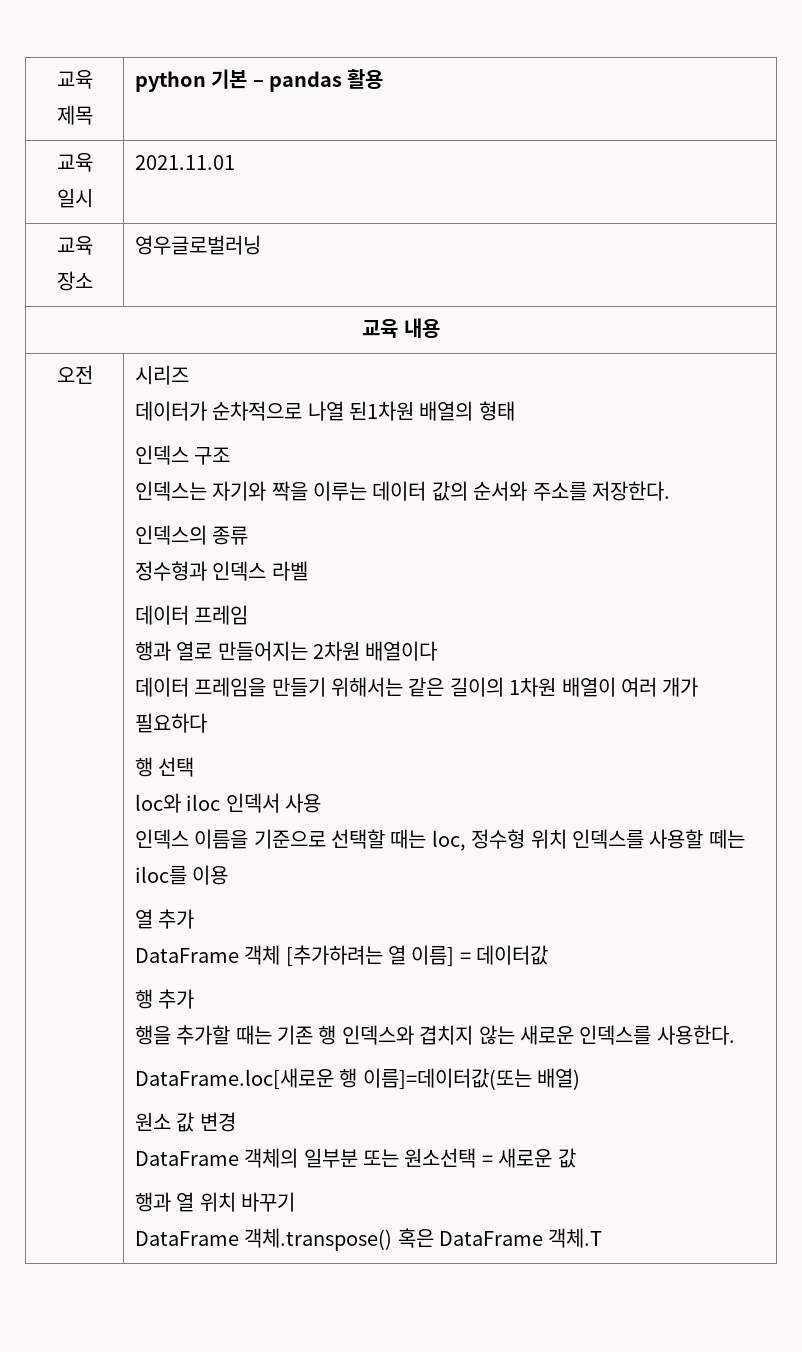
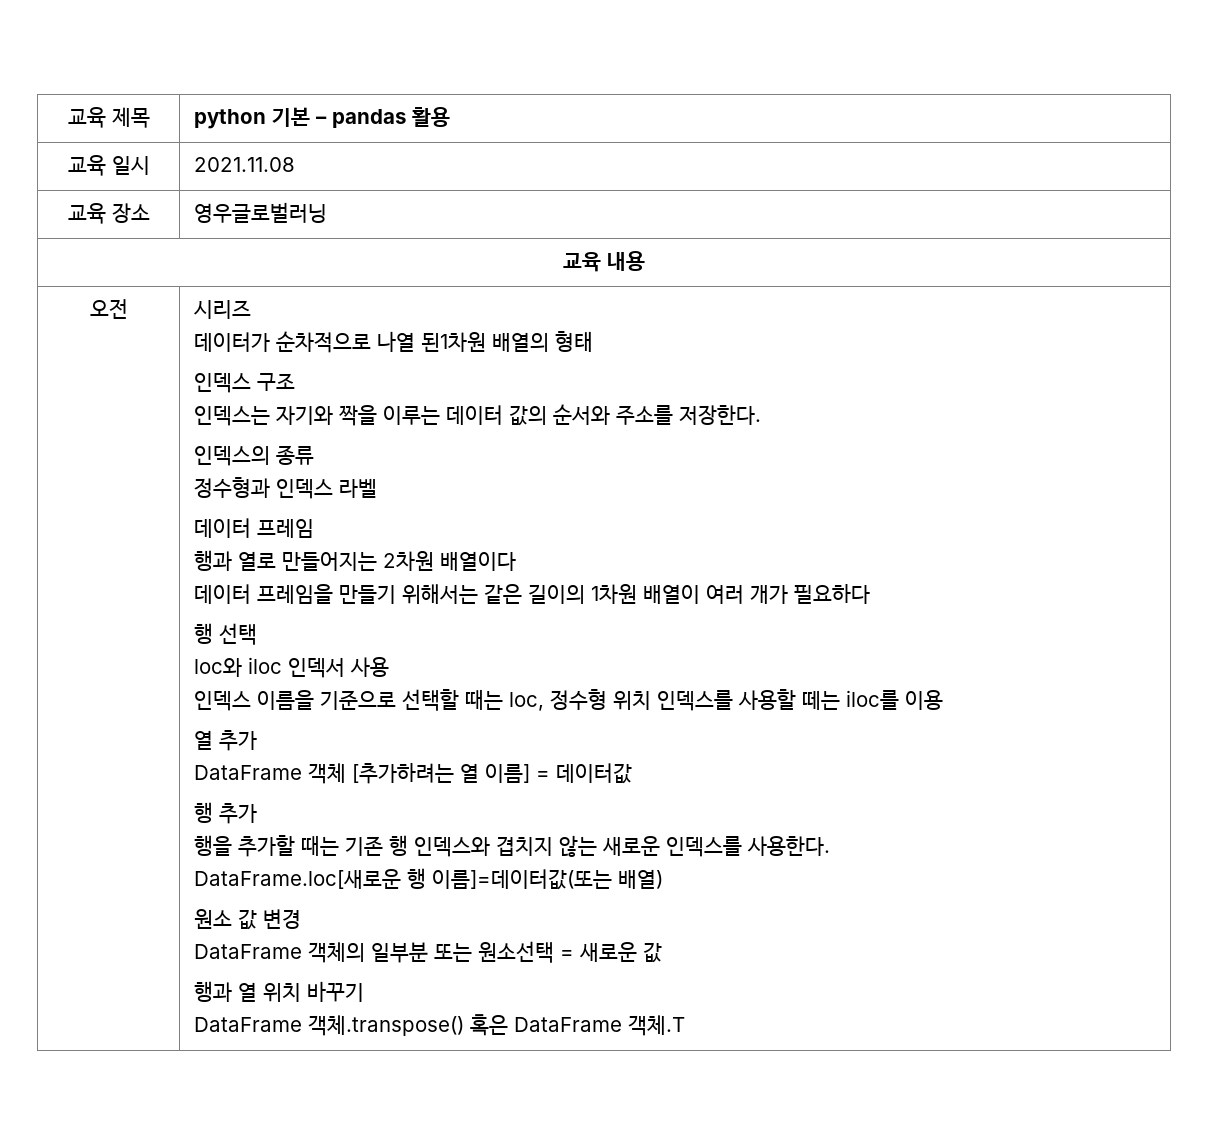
- 교육 일시 | 2021.11.01
+ 교육 일시 | 2021.11.08

